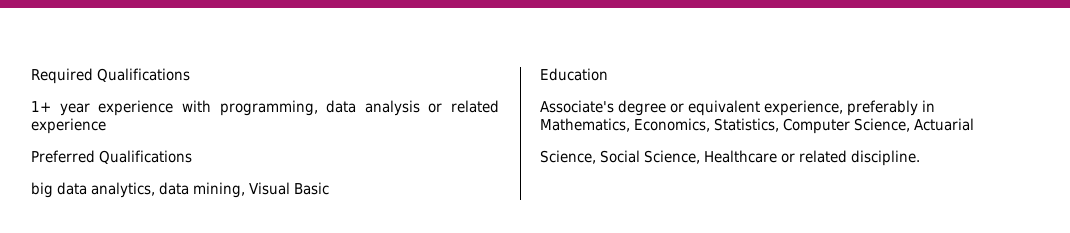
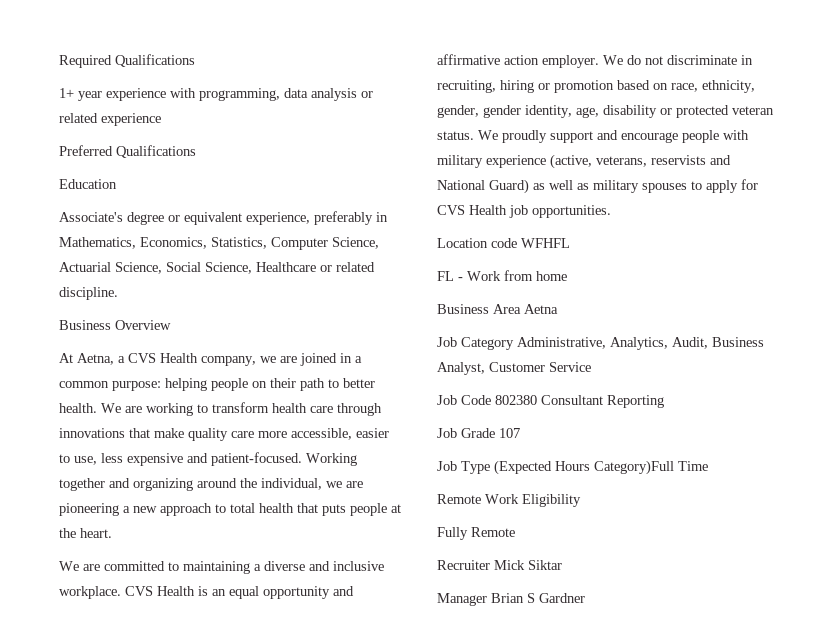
- big data analytics, data mining, Visual Basic
- Associate's degree or equivalent experience, preferably in Mathematics, Economics, Statistics, Computer Science, Actuarial
- Science, Social Science, Healthcare or related discipline.
+ Associate's degree or equivalent experience, preferably in Mathematics, Economics, Statistics, Computer Science, Actuarial Science, Social Science, Healthcare or related discipline.
+ Business Overview
+ At Aetna, a CVS Health company, we are joined in a common purpose: helping people on their path to better health. We are working to transform health care through innovations that make quality care more accessible, easier to use, less expensive and patient-focused. Working together and organizing around the individual, we are pioneering a new approach to total health that puts people at the heart.
+ We are committed to maintaining a diverse and inclusive workplace. CVS Health is an equal opportunity and affirmative action employer. We do not discriminate in recruiting, hiring or promotion based on race, ethnicity, gender, gender identity, age, disability or protected veteran status. We proudly support and encourage people with military experience (active, veterans, reservists and National Guard) as well as military spouses to apply for CVS Health job opportunities.
+ Location code WFHFL
+ FL - Work from home
+ Business Area Aetna
+ Job Category Administrative, Analytics, Audit, Business Analyst, Customer Service
+ Job Code 802380 Consultant Reporting
+ Job Grade 107
+ Job Type (Expected Hours Category)Full Time
+ Remote Work Eligibility
+ Fully Remote
+ Recruiter Mick Siktar
+ Manager Brian S Gardner

